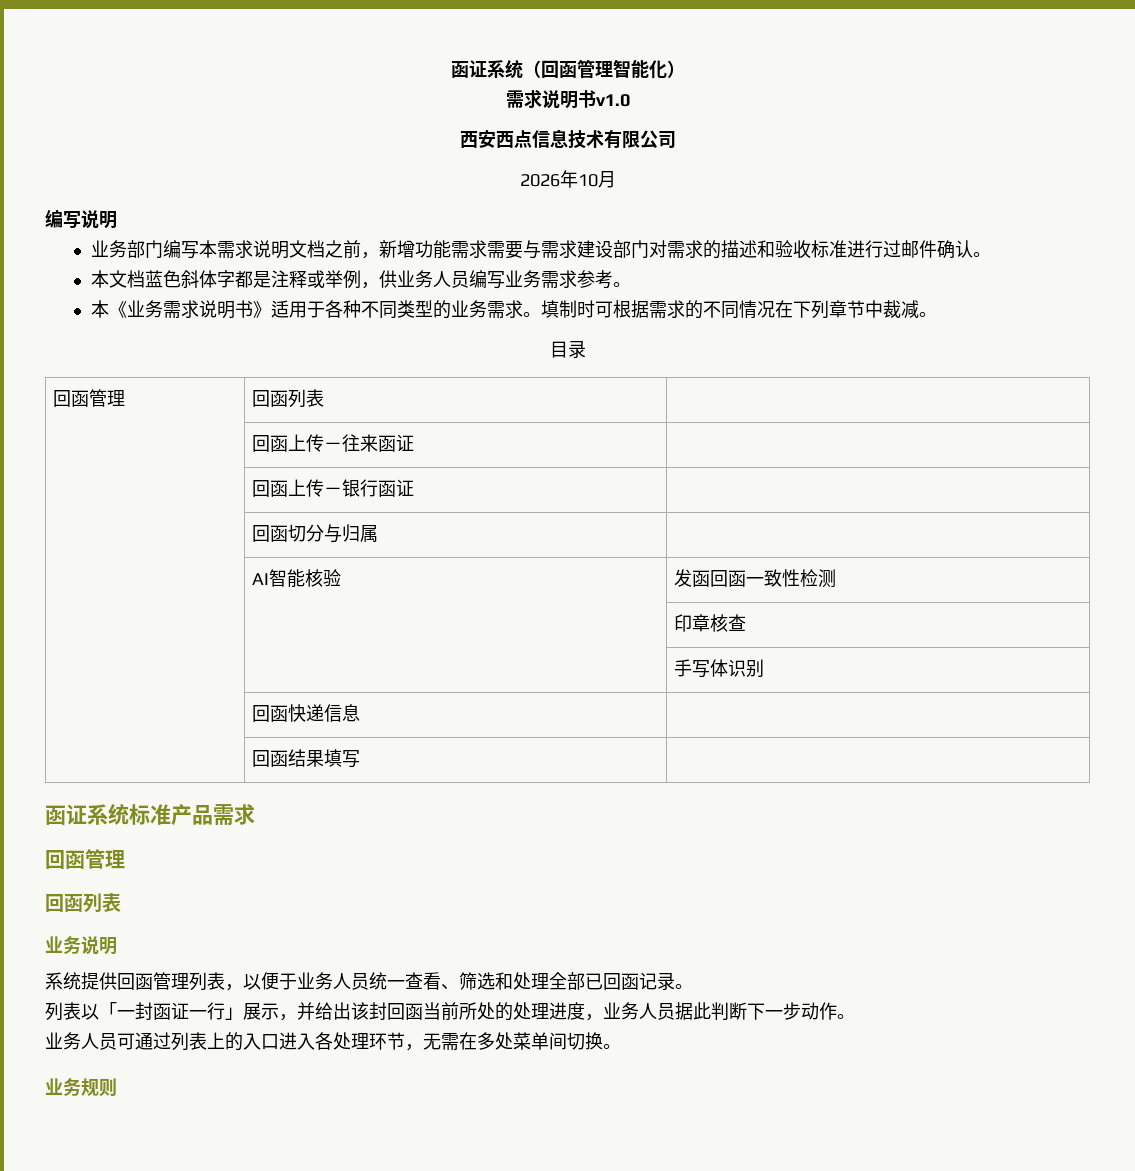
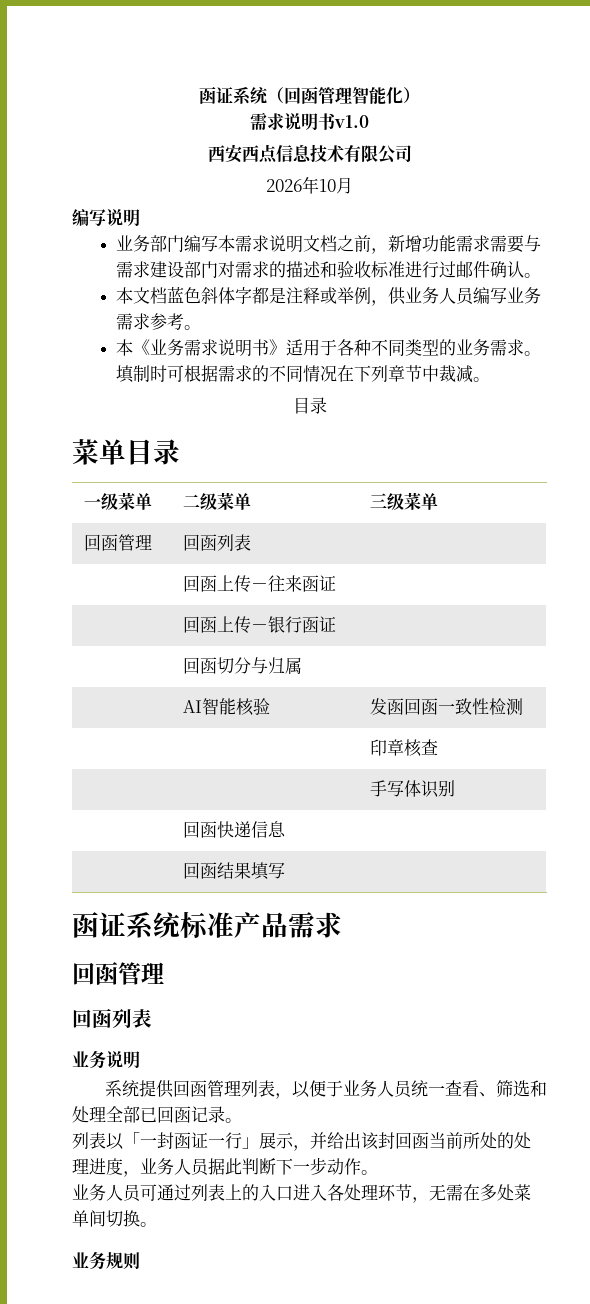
+ 菜单目录
+ 一级菜单 | 二级菜单 | 三级菜单

